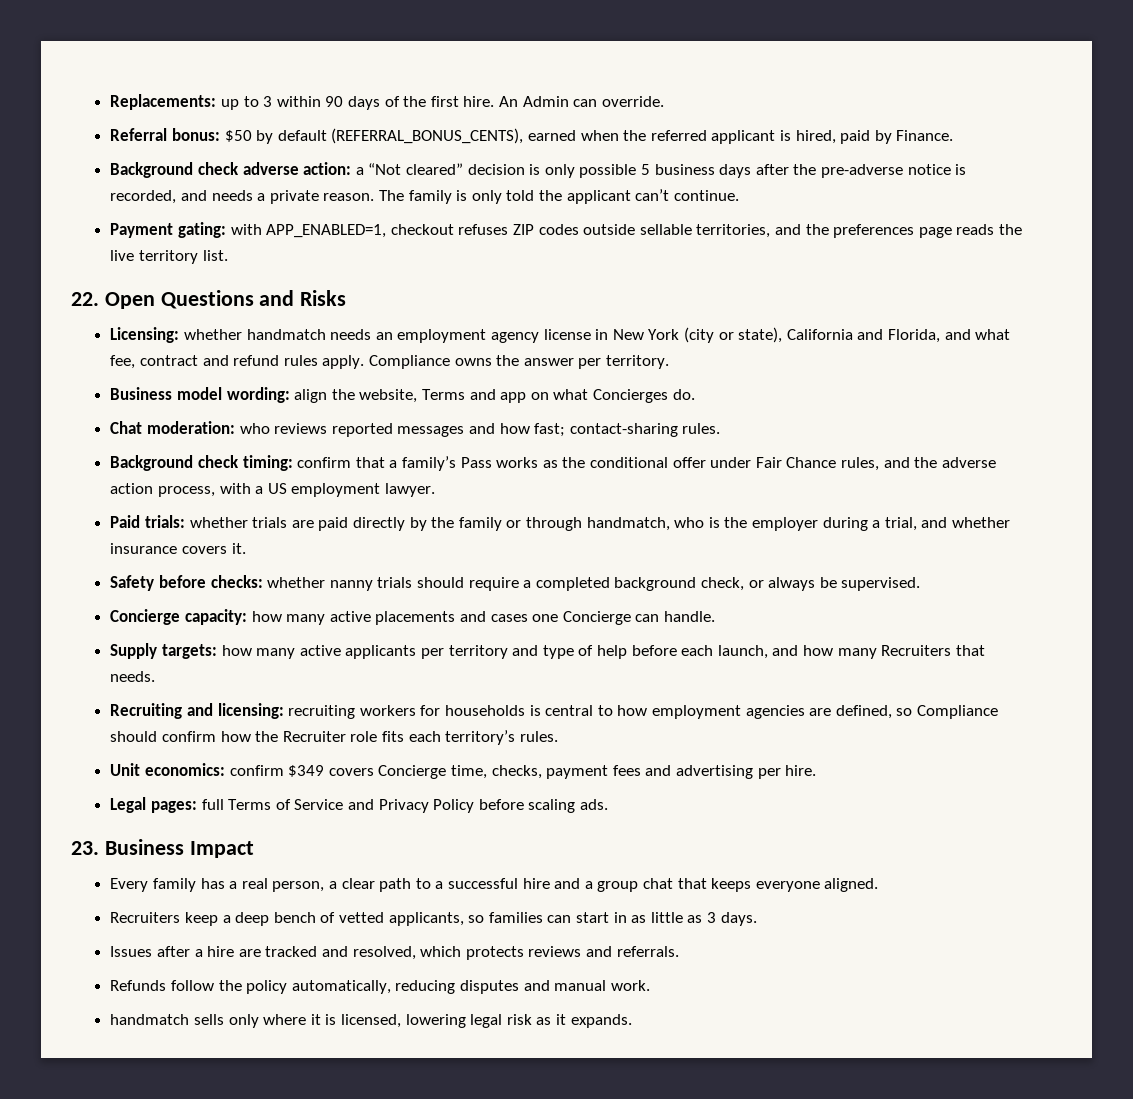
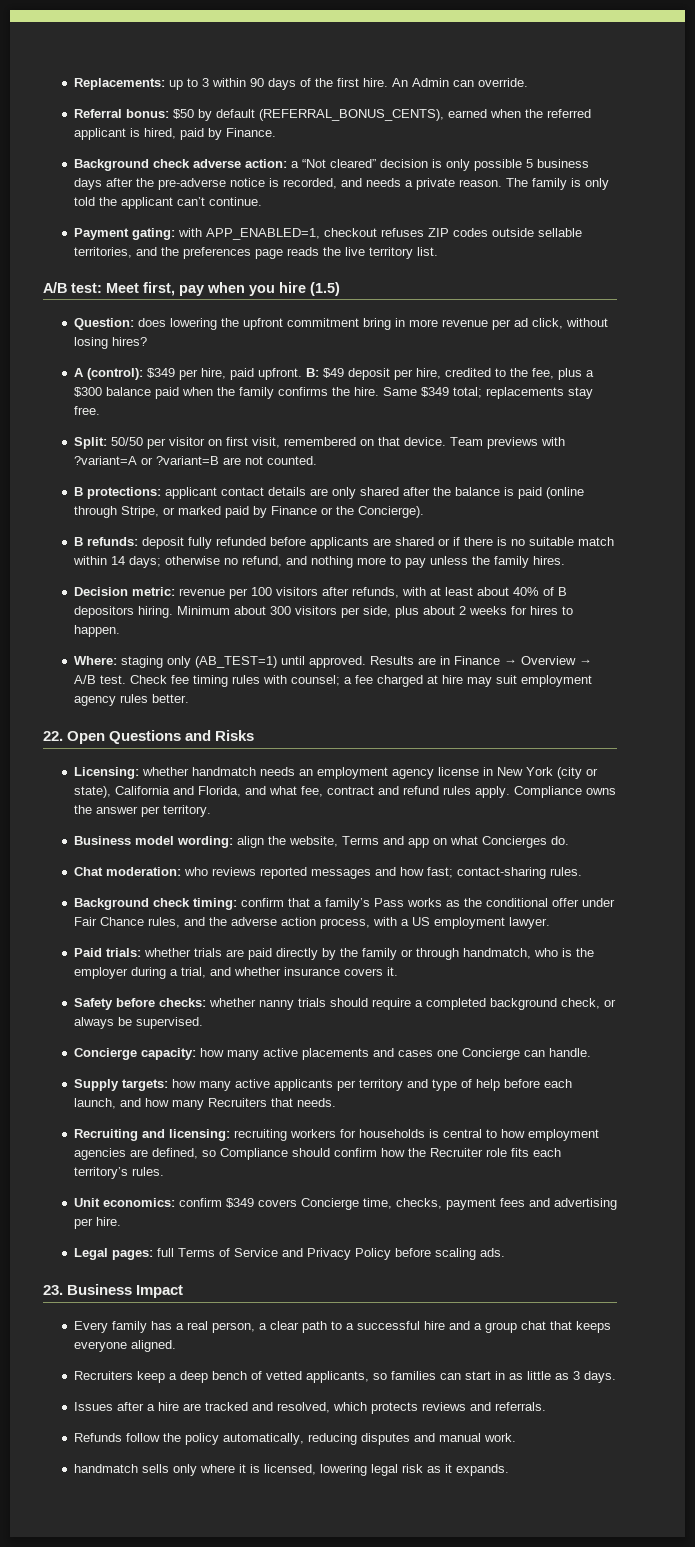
+ A/B test: Meet first, pay when you hire (1.5)
+ Question: does lowering the upfront commitment bring in more revenue per ad click, without losing hires?
+ A (control): $349 per hire, paid upfront. B: $49 deposit per hire, credited to the fee, plus a $300 balance paid when the family confirms the hire. Same $349 total; replacements stay free.
+ Split: 50/50 per visitor on first visit, remembered on that device. Team previews with ?variant=A or ?variant=B are not counted.
+ B protections: applicant contact details are only shared after the balance is paid (online through Stripe, or marked paid by Finance or the Concierge).
+ B refunds: deposit fully refunded before applicants are shared or if there is no suitable match within 14 days; otherwise no refund, and nothing more to pay unless the family hires.
+ Decision metric: revenue per 100 visitors after refunds, with at least about 40% of B depositors hiring. Minimum about 300 visitors per side, plus about 2 weeks for hires to happen.
+ Where: staging only (AB_TEST=1) until approved. Results are in Finance → Overview → A/B test. Check fee timing rules with counsel; a fee charged at hire may suit employment agency rules better.

